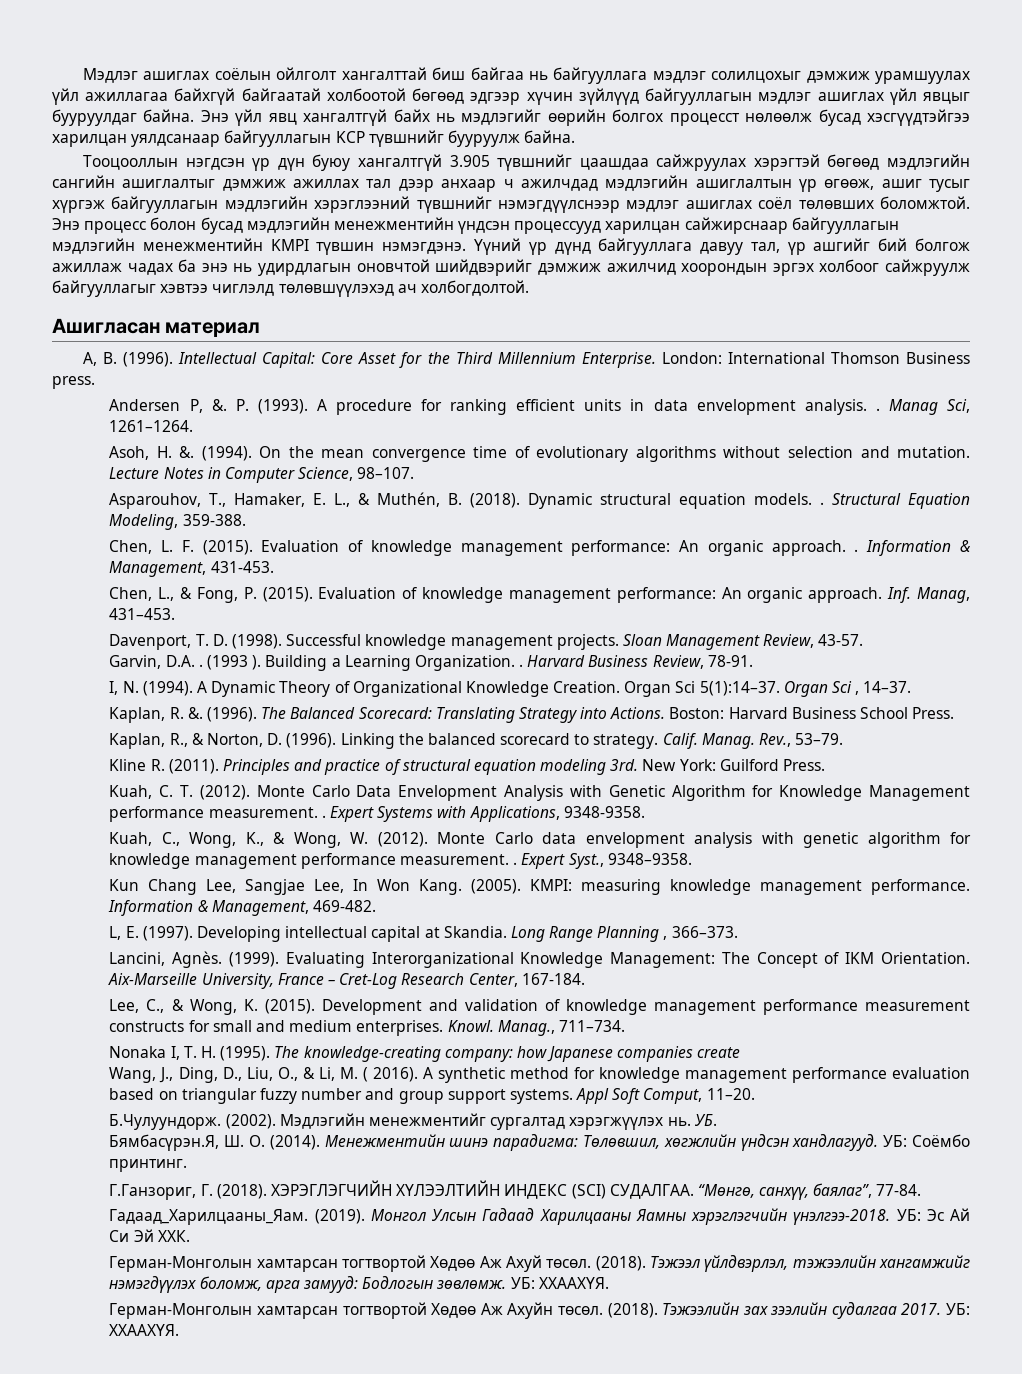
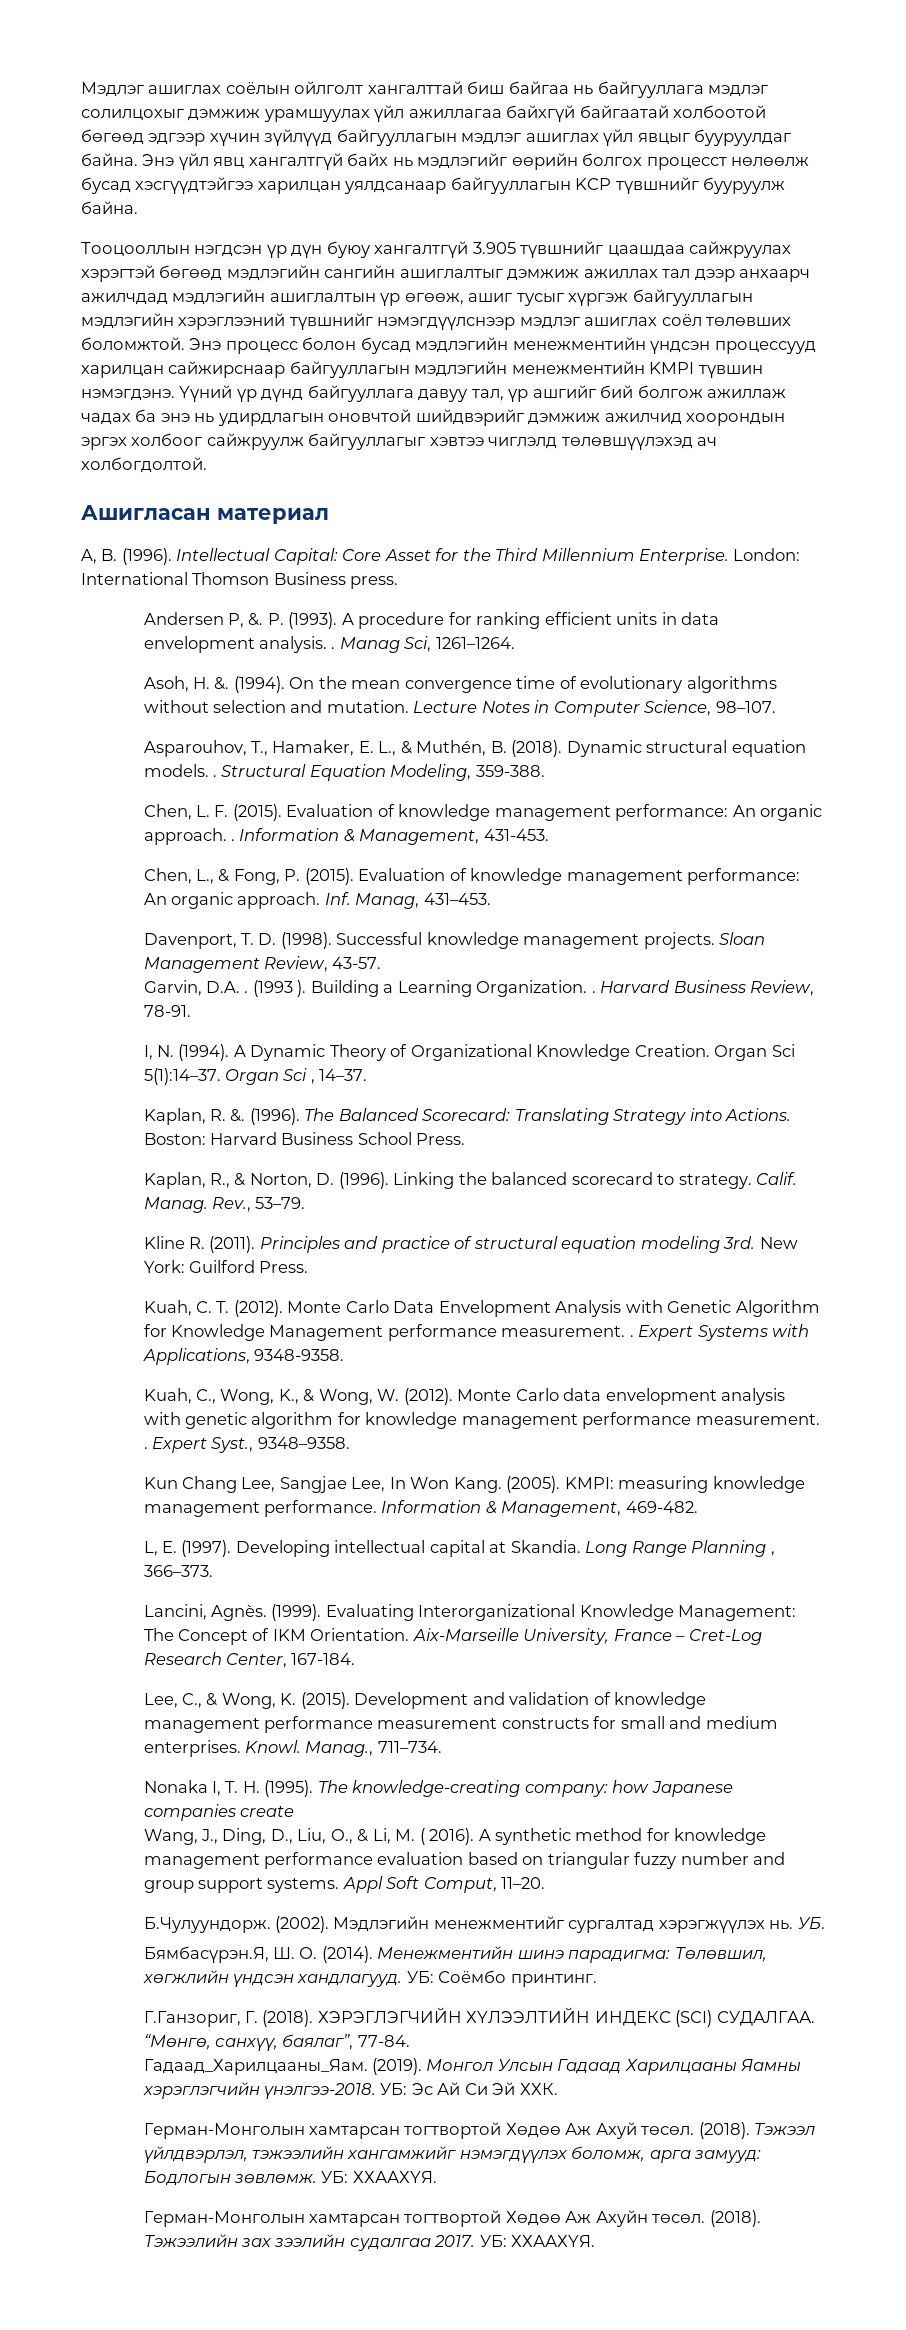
- Тооцооллын нэгдсэн үр дүн буюу хангалтгүй 3.905 түвшнийг цаашдаа сайжруулах хэрэгтэй бөгөөд мэдлэгийн сангийн ашиглалтыг дэмжиж ажиллах тал дээр анхаар ч ажилчдад мэдлэгийн ашиглалтын үр өгөөж, ашиг тусыг хүргэж байгууллагын мэдлэгийн хэрэглээний түвшнийг нэмэгдүүлснээр мэдлэг ашиглах соёл төлөвших боломжтой.
+ Тооцооллын нэгдсэн үр дүн буюу хангалтгүй 3.905 түвшнийг цаашдаа сайжруулах хэрэгтэй бөгөөд мэдлэгийн сангийн ашиглалтыг дэмжиж ажиллах тал дээр анхаарч ажилчдад мэдлэгийн ашиглалтын үр өгөөж, ашиг тусыг хүргэж байгууллагын мэдлэгийн хэрэглээний түвшнийг нэмэгдүүлснээр мэдлэг ашиглах соёл төлөвших боломжтой.

